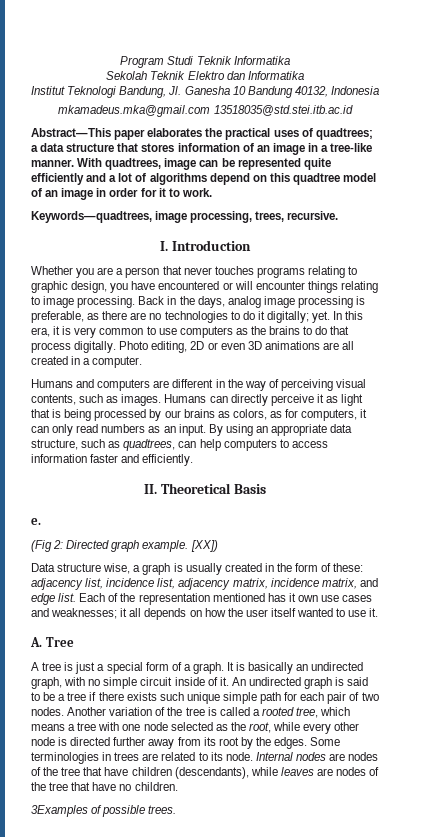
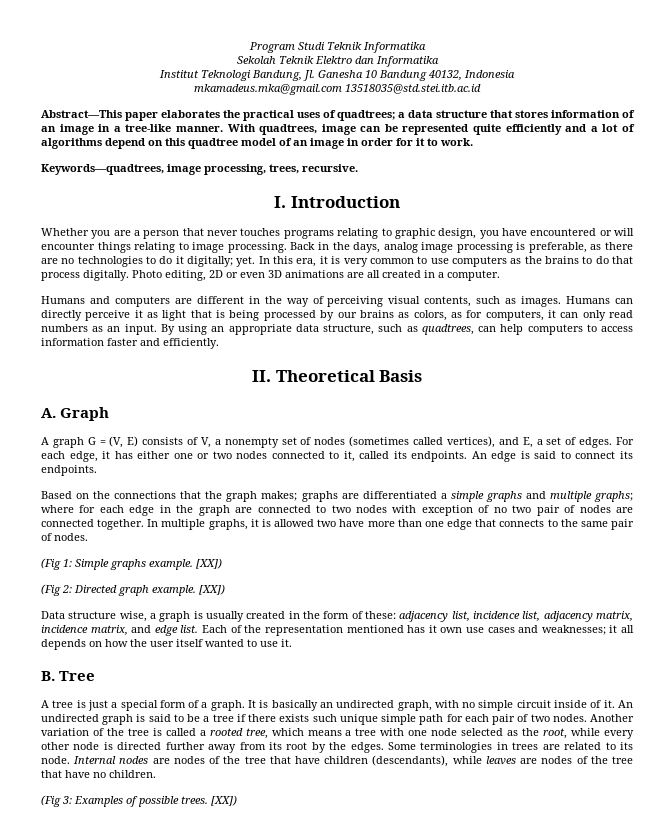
- e.
+ A. Graph
+ A graph G = (V, E) consists of V, a nonempty set of nodes (sometimes called vertices), and E, a set of edges. For each edge, it has either one or two nodes connected to it, called its endpoints. An edge is said to connect its endpoints.
+ Based on the connections that the graph makes; graphs are differentiated a simple graphs and multiple graphs; where for each edge in the graph are connected to two nodes with exception of no two pair of nodes are connected together. In multiple graphs, it is allowed two have more than one edge that connects to the same pair of nodes.
+ (Fig 1: Simple graphs example. [XX])
- A. Tree
+ B. Tree
- 3Examples of possible trees.
+ (Fig 3: Examples of possible trees. [XX])

